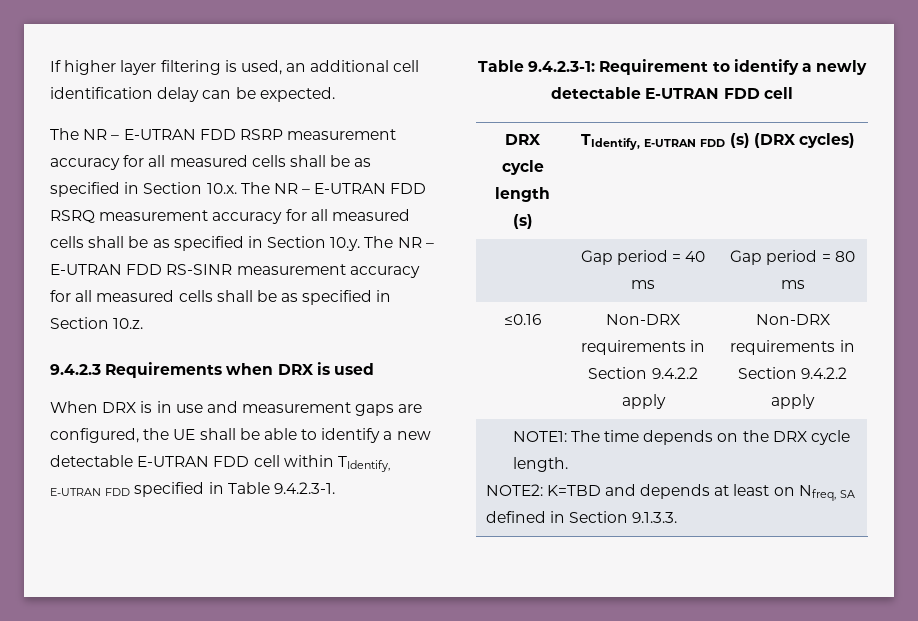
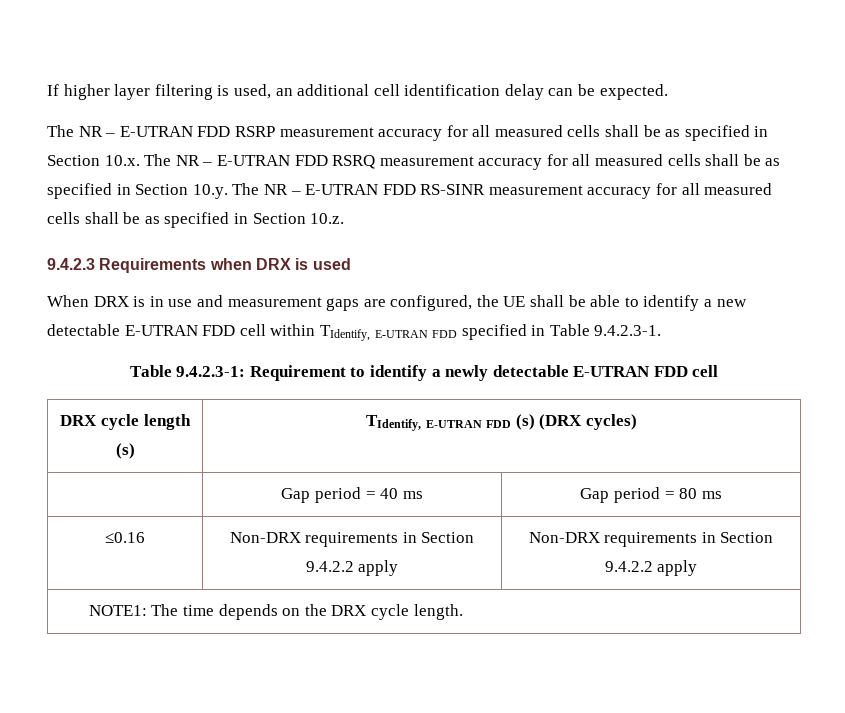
  NOTE1: The time depends on the DRX cycle length.
- NOTE2: K=TBD and depends at least on Nfreq, SA defined in Section 9.1.3.3.

